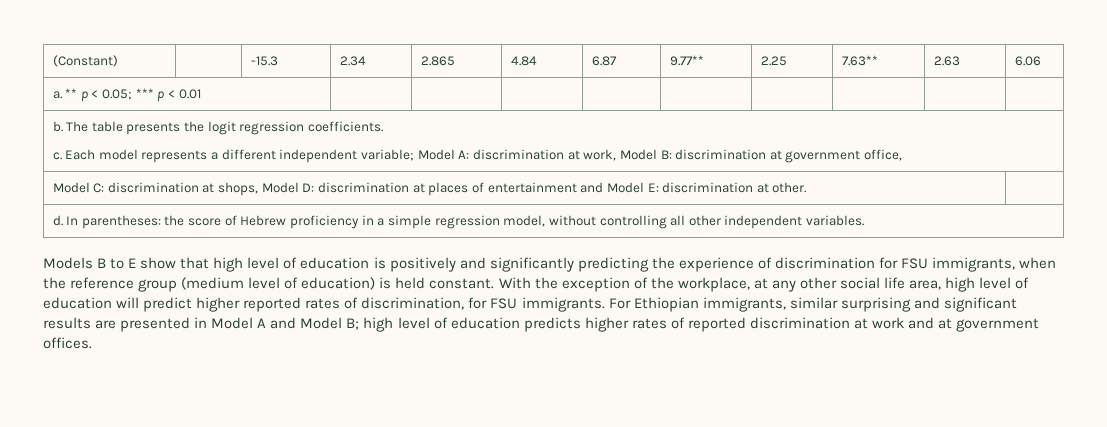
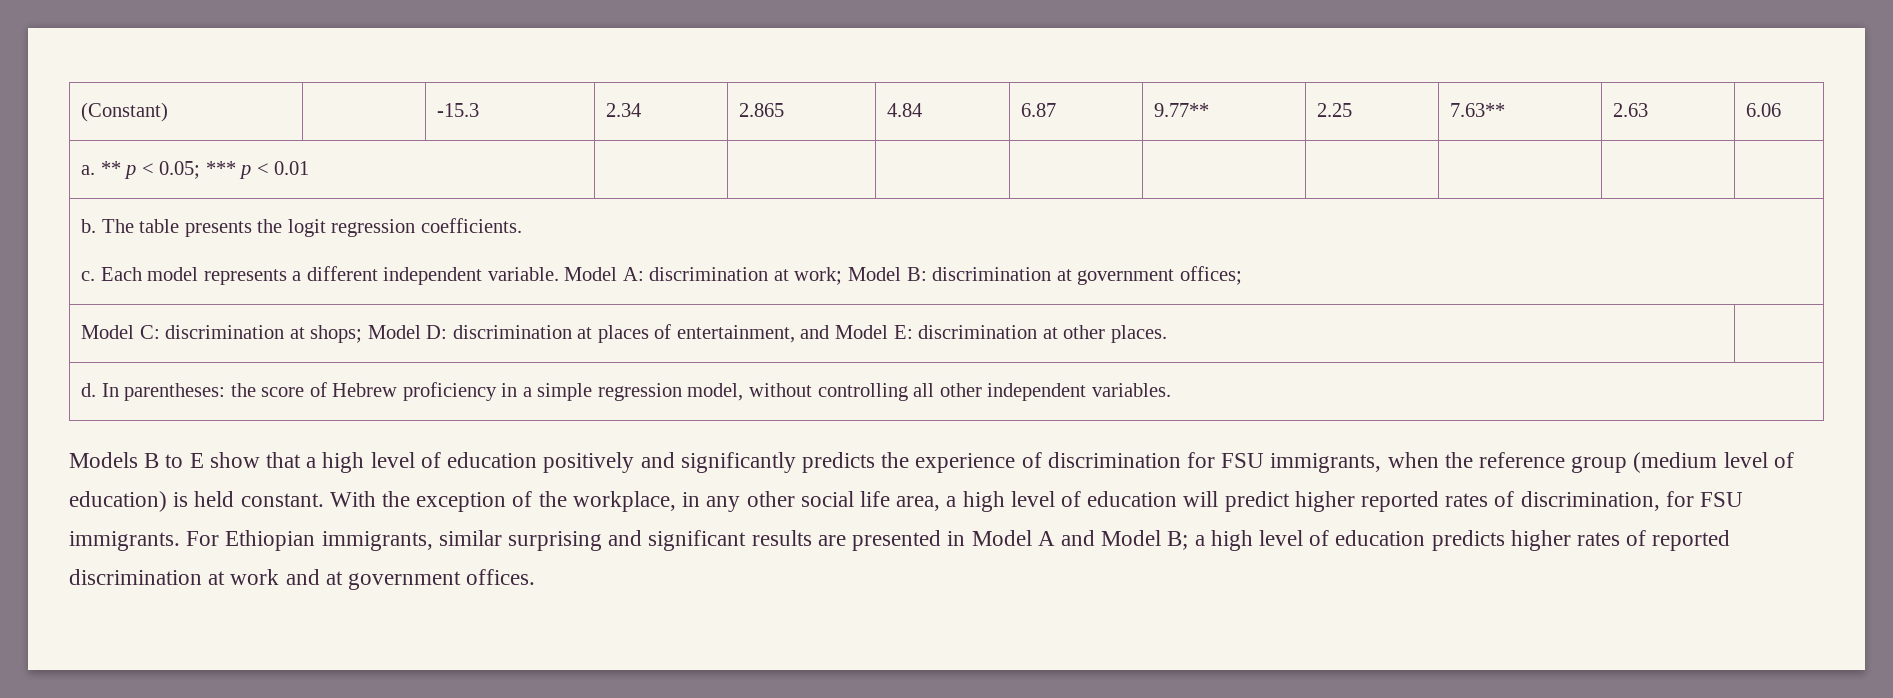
  b. The table presents the logit regression coefficients.
- c. Each model represents a different independent variable; Model A: discrimination at work, Model B: discrimination at government office,
+ c. Each model represents a different independent variable. Model A: discrimination at work; Model B: discrimination at government offices;
- Model C: discrimination at shops, Model D: discrimination at places of entertainment and Model E: discrimination at other. |
+ Model C: discrimination at shops; Model D: discrimination at places of entertainment, and Model E: discrimination at other places. |
- Models B to E show that high level of education is positively and significantly predicting the experience of discrimination for FSU immigrants, when the reference group (medium level of education) is held constant.
+ Models B to E show that a high level of education positively and significantly predicts the experience of discrimination for FSU immigrants, when the reference group (medium level of education) is held constant.
- With the exception of the workplace, at any other social life area, high level of education will predict higher reported rates of discrimination, for FSU immigrants.
+ With the exception of the workplace, in any other social life area, a high level of education will predict higher reported rates of discrimination, for FSU immigrants.
- For Ethiopian immigrants, similar surprising and significant results are presented in Model A and Model B; high level of education predicts higher rates of reported discrimination at work and at government offices.
+ For Ethiopian immigrants, similar surprising and significant results are presented in Model A and Model B; a high level of education predicts higher rates of reported discrimination at work and at government offices.

